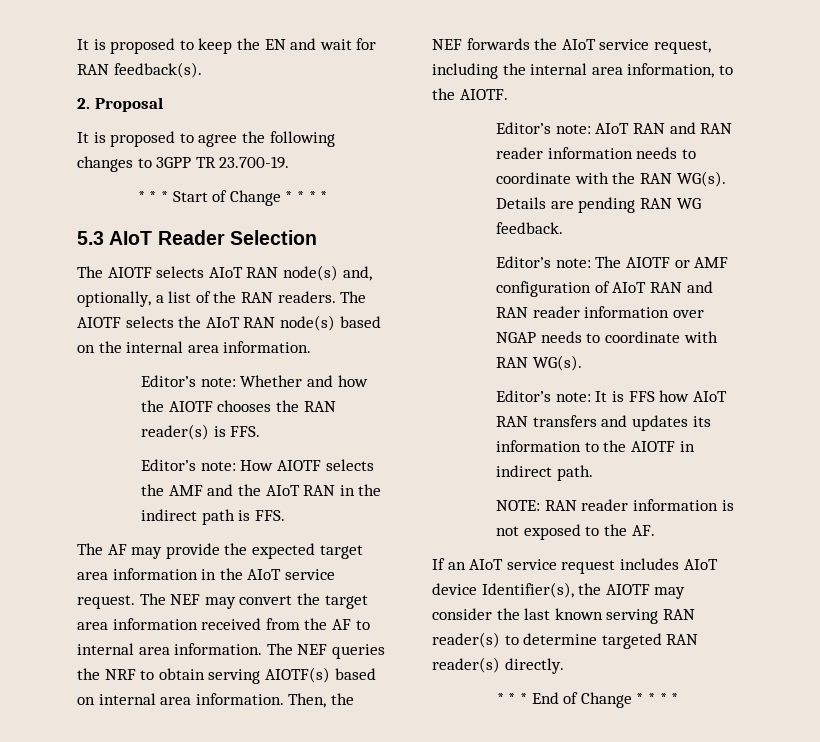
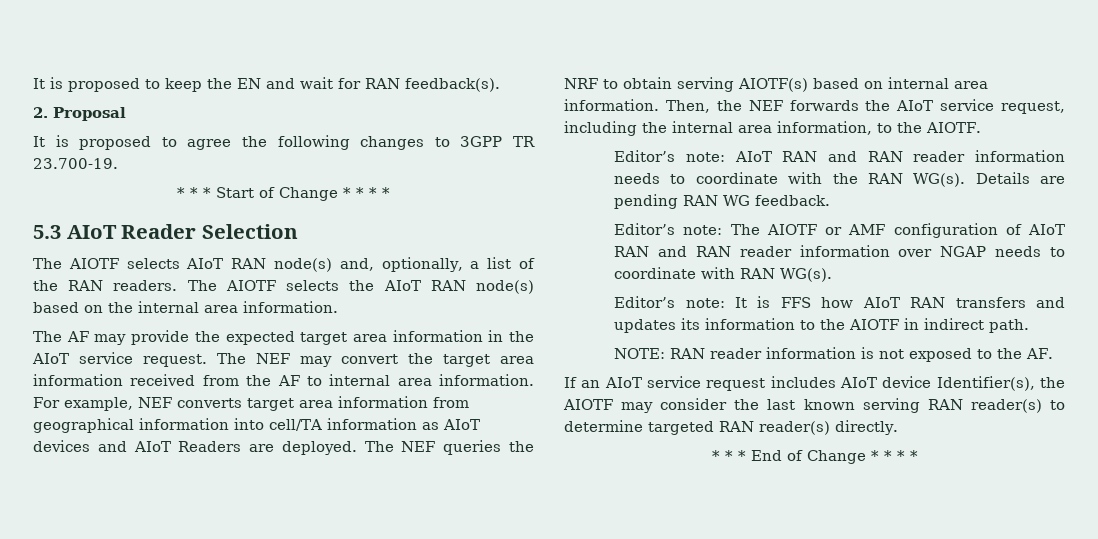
- Editor’s note: Whether and how the AIOTF chooses the RAN reader(s) is FFS.
- Editor’s note: How AIOTF selects the AMF and the AIoT RAN in the indirect path is FFS.
+ For example, NEF converts target area information from geographical information into cell/TA information as AIoT devices and AIoT Readers are deployed.

